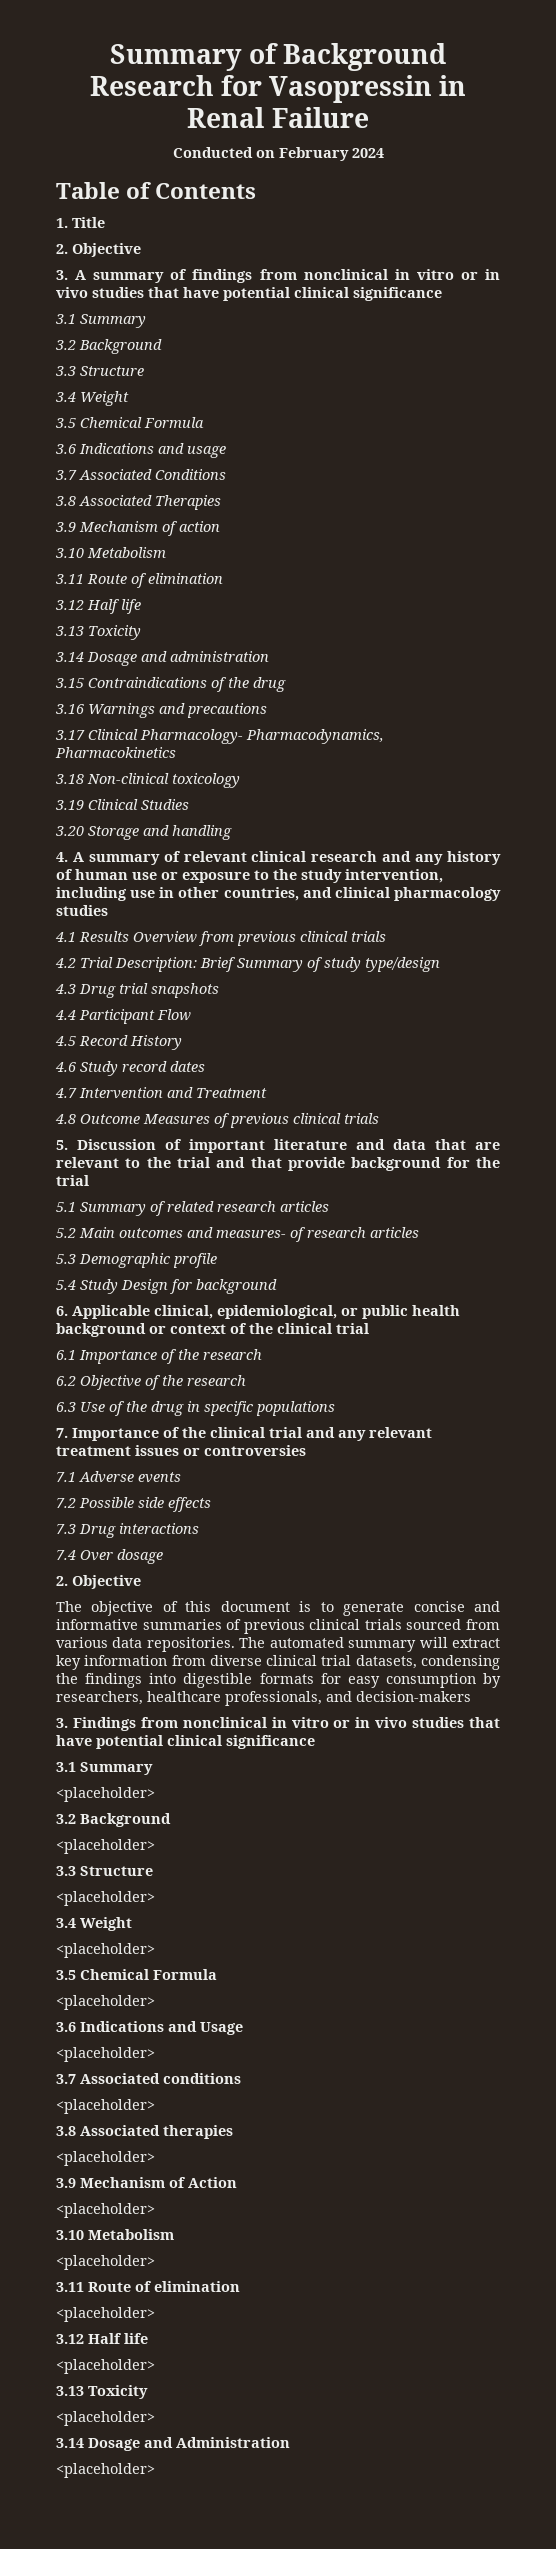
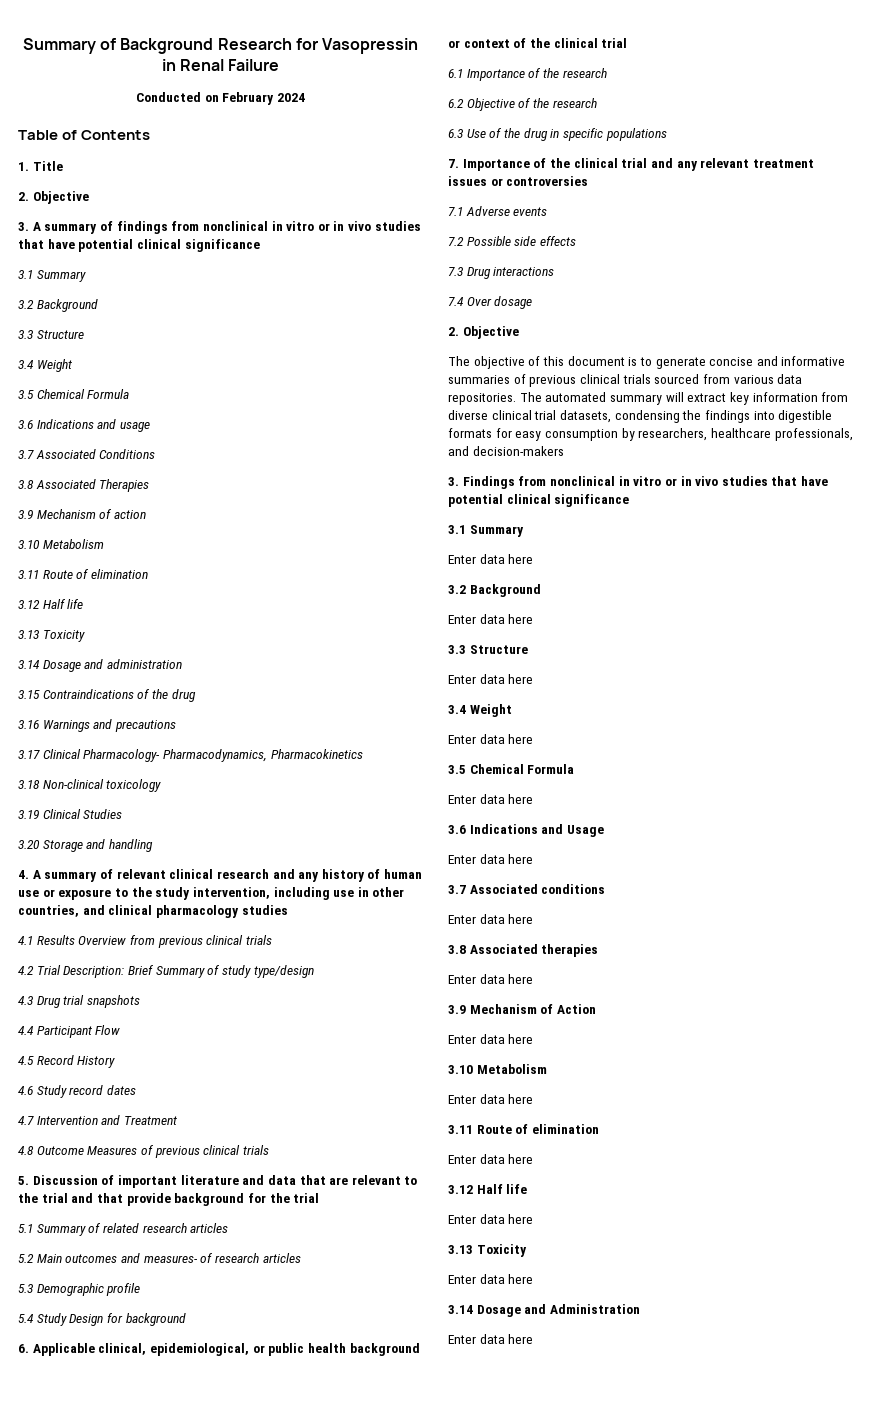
  3. Findings from nonclinical in vitro or in vivo studies that have potential clinical significance
  3.1 Summary
- <placeholder>
+ Enter data here
  3.2 Background
- <placeholder>
+ Enter data here
  3.3 Structure
- <placeholder>
+ Enter data here
  3.4 Weight
- <placeholder>
+ Enter data here
  3.5 Chemical Formula
- <placeholder>
+ Enter data here
  3.6 Indications and Usage
- <placeholder>
+ Enter data here
  3.7 Associated conditions
- <placeholder>
+ Enter data here
  3.8 Associated therapies
- <placeholder>
+ Enter data here
  3.9 Mechanism of Action
- <placeholder>
+ Enter data here
  3.10 Metabolism
- <placeholder>
+ Enter data here
  3.11 Route of elimination
- <placeholder>
+ Enter data here
  3.12 Half life
- <placeholder>
+ Enter data here
  3.13 Toxicity
- <placeholder>
+ Enter data here
  3.14 Dosage and Administration
- <placeholder>
+ Enter data here

